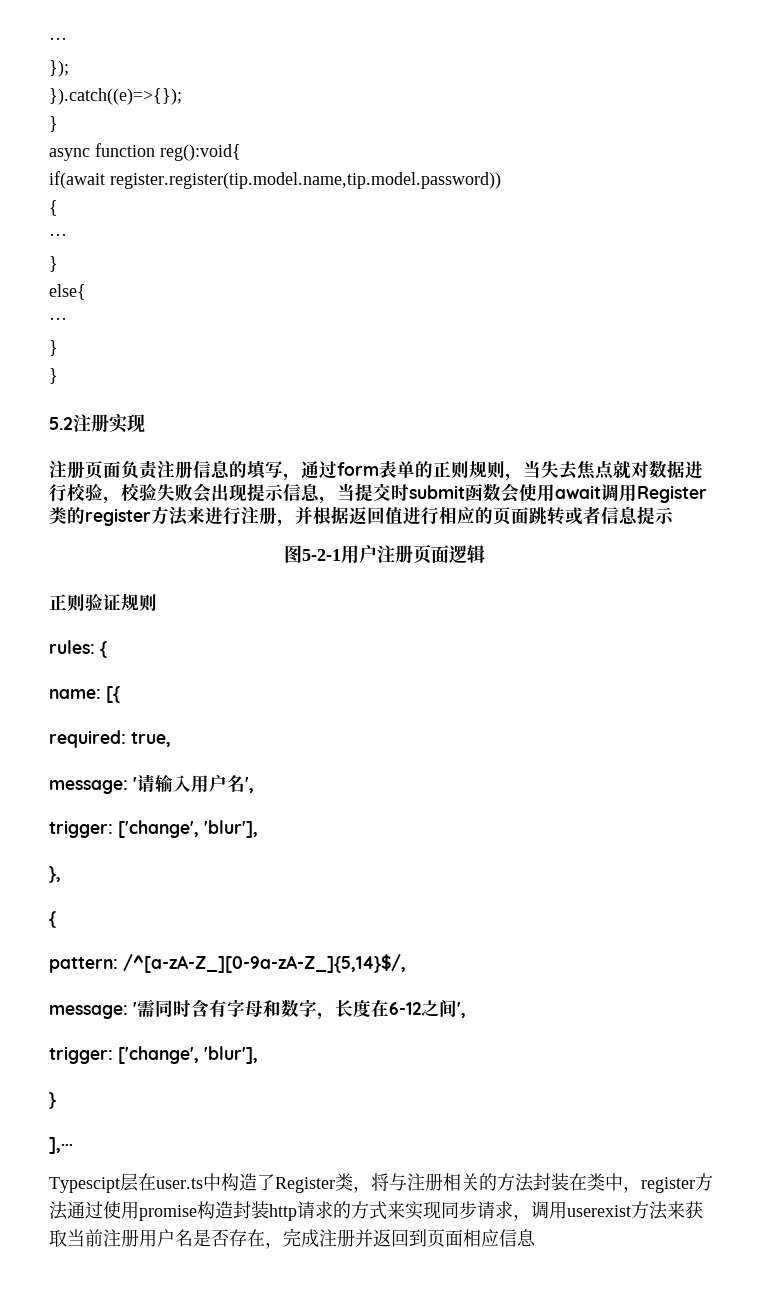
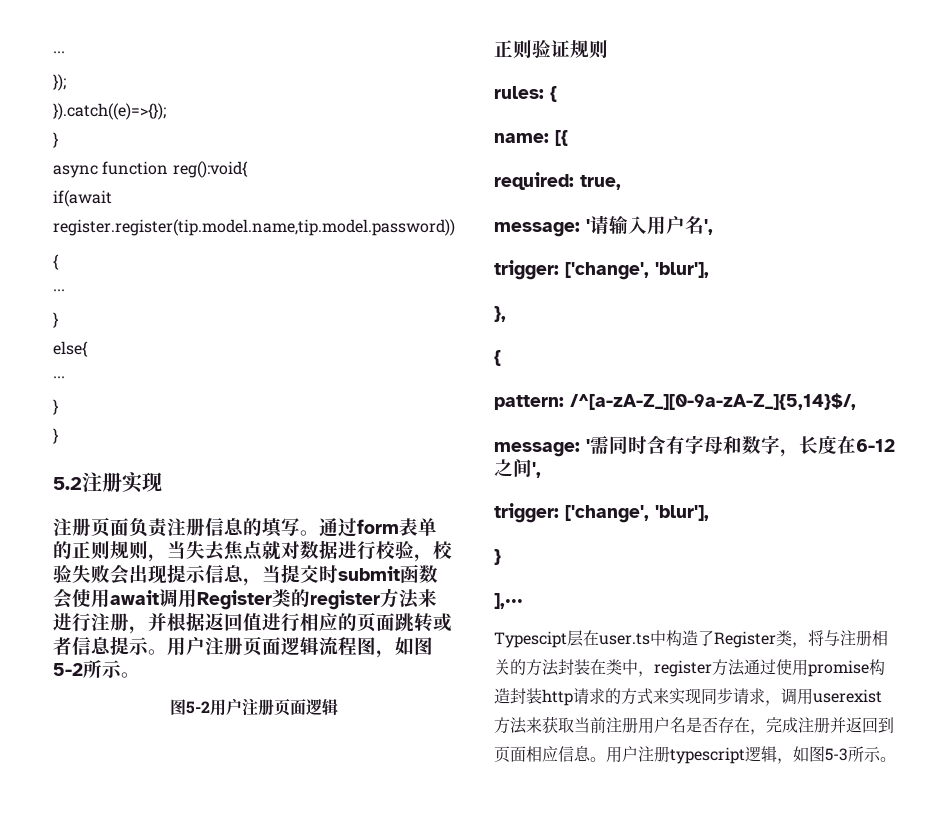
- 注册页面负责注册信息的填写，通过form表单的正则规则，当失去焦点就对数据进行校验，校验失败会出现提示信息，当提交时submit函数会使用await调用Register类的register方法来进行注册，并根据返回值进行相应的页面跳转或者信息提示
- 图5-2-1用户注册页面逻辑
+ 注册页面负责注册信息的填写。通过form表单的正则规则，当失去焦点就对数据进行校验，校验失败会出现提示信息，当提交时submit函数会使用await调用Register类的register方法来进行注册，并根据返回值进行相应的页面跳转或者信息提示。用户注册页面逻辑流程图，如图5-2所示。
+ 图5-2用户注册页面逻辑
- Typescipt层在user.ts中构造了Register类，将与注册相关的方法封装在类中，register方法通过使用promise构造封装http请求的方式来实现同步请求，调用userexist方法来获取当前注册用户名是否存在，完成注册并返回到页面相应信息
+ Typescipt层在user.ts中构造了Register类，将与注册相关的方法封装在类中，register方法通过使用promise构造封装http请求的方式来实现同步请求，调用userexist方法来获取当前注册用户名是否存在，完成注册并返回到页面相应信息。用户注册typescript逻辑，如图5-3所示。

